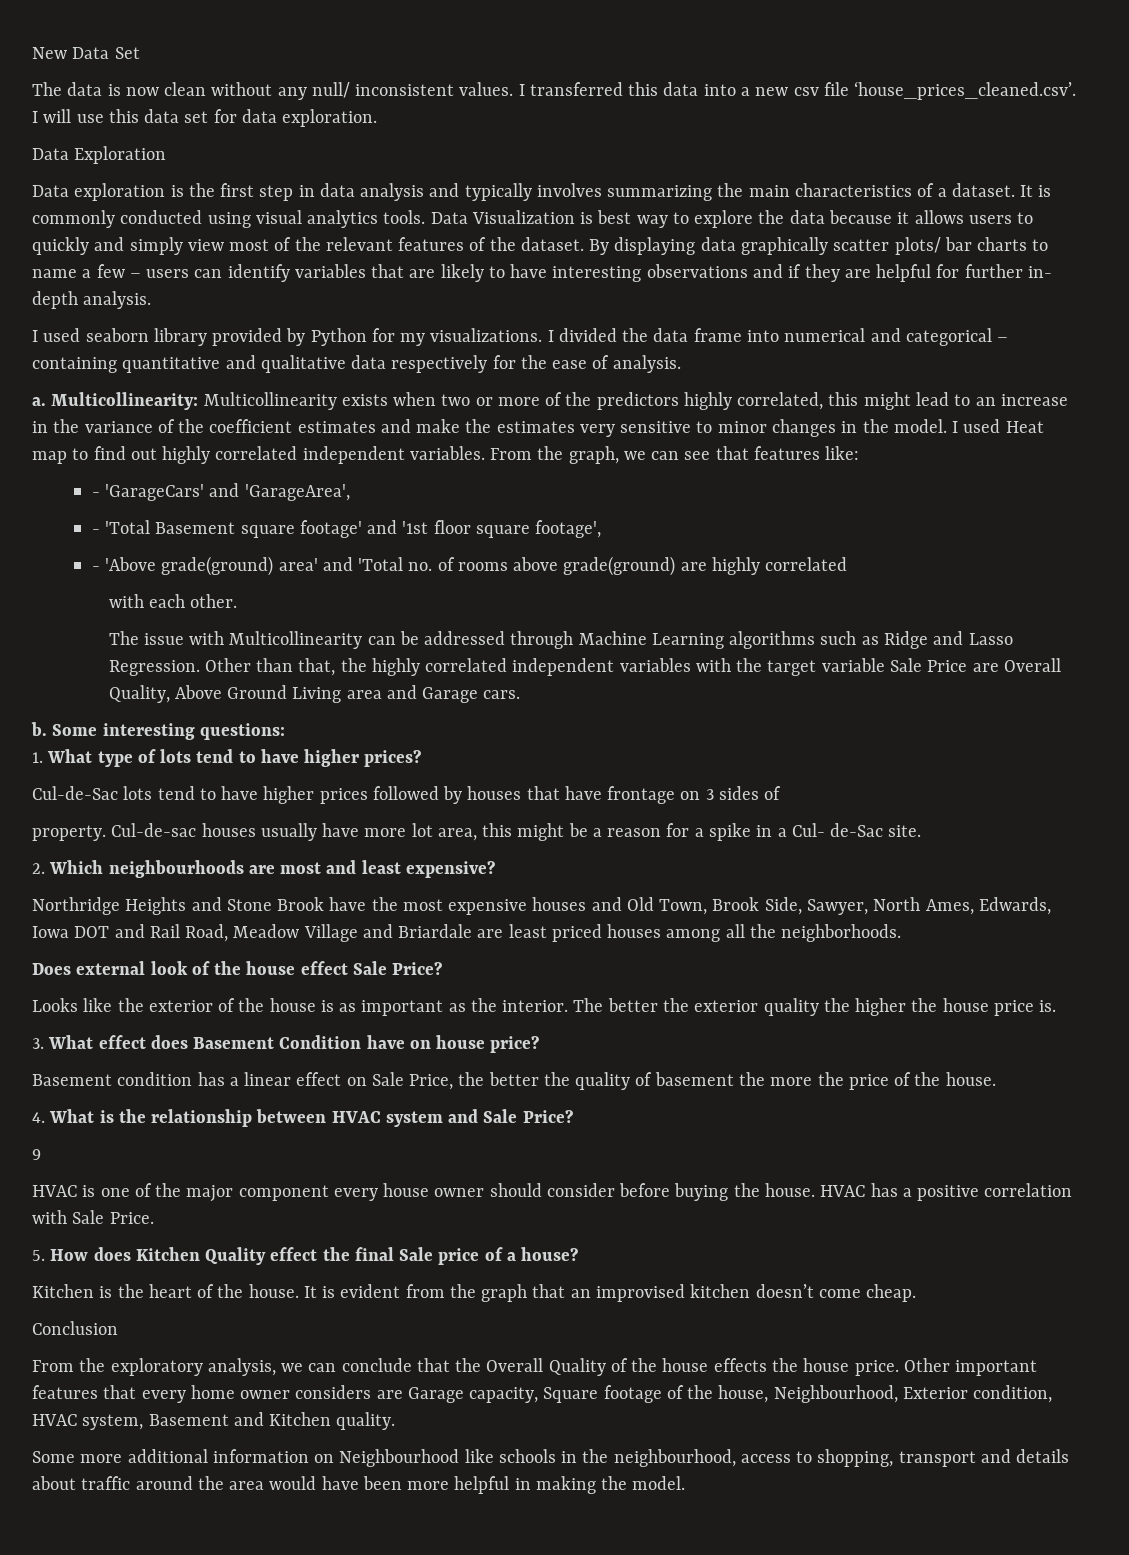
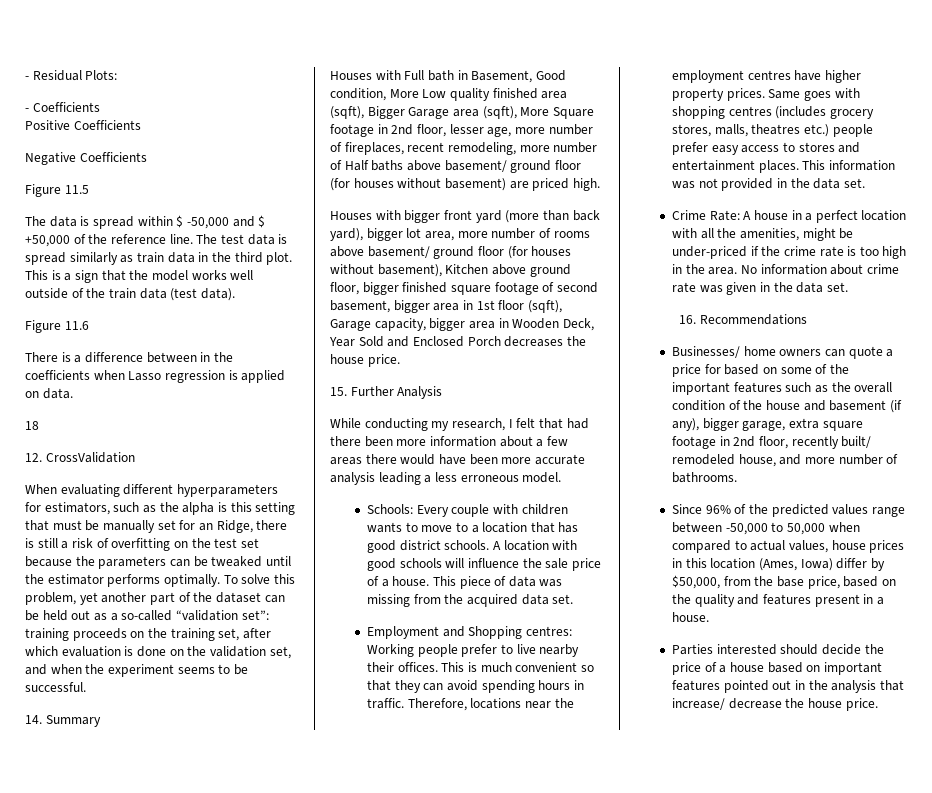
- New Data Set
- The data is now clean without any null/ inconsistent values. I transferred this data into a new csv file ‘house_prices_cleaned.csv’. I will use this data set for data exploration.
- Data Exploration
- Data exploration is the first step in data analysis and typically involves summarizing the main characteristics of a dataset. It is commonly conducted using visual analytics tools. Data Visualization is best way to explore the data because it allows users to quickly and simply view most of the relevant features of the dataset. By displaying data graphically scatter plots/ bar charts to name a few – users can identify variables that are likely to have interesting observations and if they are helpful for further in- depth analysis.
- I used seaborn library provided by Python for my visualizations. I divided the data frame into numerical and categorical – containing quantitative and qualitative data respectively for the ease of analysis.
- a. Multicollinearity: Multicollinearity exists when two or more of the predictors highly correlated, this might lead to an increase in the variance of the coefficient estimates and make the estimates very sensitive to minor changes in the model. I used Heat map to find out highly correlated independent variables. From the graph, we can see that features like:
- - 'GarageCars' and 'GarageArea',
- - 'Total Basement square footage' and '1st floor square footage',
- - 'Above grade(ground) area' and 'Total no. of rooms above grade(ground) are highly correlated
- with each other.
- The issue with Multicollinearity can be addressed through Machine Learning algorithms such as Ridge and Lasso Regression. Other than that, the highly correlated independent variables with the target variable Sale Price are Overall Quality, Above Ground Living area and Garage cars.
- b. Some interesting questions:
- 1. What type of lots tend to have higher prices?
- Cul-de-Sac lots tend to have higher prices followed by houses that have frontage on 3 sides of
- property. Cul-de-sac houses usually have more lot area, this might be a reason for a spike in a Cul- de-Sac site.
- 2. Which neighbourhoods are most and least expensive?
- Northridge Heights and Stone Brook have the most expensive houses and Old Town, Brook Side, Sawyer, North Ames, Edwards, Iowa DOT and Rail Road, Meadow Village and Briardale are least priced houses among all the neighborhoods.
- Does external look of the house effect Sale Price?
- Looks like the exterior of the house is as important as the interior. The better the exterior quality the higher the house price is.
- 3. What effect does Basement Condition have on house price?
- Basement condition has a linear effect on Sale Price, the better the quality of basement the more the price of the house.
- 4. What is the relationship between HVAC system and Sale Price?
- 9
- HVAC is one of the major component every house owner should consider before buying the house. HVAC has a positive correlation with Sale Price.
- 5. How does Kitchen Quality effect the final Sale price of a house?
- Kitchen is the heart of the house. It is evident from the graph that an improvised kitchen doesn’t come cheap.
- Conclusion
- From the exploratory analysis, we can conclude that the Overall Quality of the house effects the house price. Other important features that every home owner considers are Garage capacity, Square footage of the house, Neighbourhood, Exterior condition, HVAC system, Basement and Kitchen quality.
- Some more additional information on Neighbourhood like schools in the neighbourhood, access to shopping, transport and details about traffic around the area would have been more helpful in making the model.
+ - Residual Plots:
+ - Coefficients
+ Positive Coefficients
+ Negative Coefficients
+ Figure 11.5
+ The data is spread within $ -50,000 and $ +50,000 of the reference line. The test data is spread similarly as train data in the third plot. This is a sign that the model works well outside of the train data (test data).
+ Figure 11.6
+ There is a difference between in the coefficients when Lasso regression is applied on data.
+ 18
+ 12. CrossValidation
+ When evaluating different hyperparameters for estimators, such as the alpha is this setting that must be manually set for an Ridge, there is still a risk of overfitting on the test set because the parameters can be tweaked until the estimator performs optimally. To solve this problem, yet another part of the dataset can be held out as a so-called “validation set”: training proceeds on the training set, after which evaluation is done on the validation set, and when the experiment seems to be successful.
+ 14. Summary
+ Houses with Full bath in Basement, Good condition, More Low quality finished area (sqft), Bigger Garage area (sqft), More Square footage in 2nd floor, lesser age, more number of fireplaces, recent remodeling, more number of Half baths above basement/ ground floor (for houses without basement) are priced high.
+ Houses with bigger front yard (more than back yard), bigger lot area, more number of rooms above basement/ ground floor (for houses without basement), Kitchen above ground floor, bigger finished square footage of second basement, bigger area in 1st floor (sqft), Garage capacity, bigger area in Wooden Deck, Year Sold and Enclosed Porch decreases the house price.
+ 15. Further Analysis
+ While conducting my research, I felt that had there been more information about a few areas there would have been more accurate analysis leading a less erroneous model.
+ Schools: Every couple with children wants to move to a location that has good district schools. A location with good schools will influence the sale price of a house. This piece of data was missing from the acquired data set.
+ Employment and Shopping centres: Working people prefer to live nearby their offices. This is much convenient so that they can avoid spending hours in traffic. Therefore, locations near the employment centres have higher property prices. Same goes with shopping centres (includes grocery stores, malls, theatres etc.) people prefer easy access to stores and entertainment places. This information was not provided in the data set.
+ Crime Rate: A house in a perfect location with all the amenities, might be under-priced if the crime rate is too high in the area. No information about crime rate was given in the data set.
+ 16. Recommendations
+ Businesses/ home owners can quote a price for based on some of the important features such as the overall condition of the house and basement (if any), bigger garage, extra square footage in 2nd floor, recently built/ remodeled house, and more number of bathrooms.
+ Since 96% of the predicted values range between -50,000 to 50,000 when compared to actual values, house prices in this location (Ames, Iowa) differ by $50,000, from the base price, based on the quality and features present in a house.
+ Parties interested should decide the price of a house based on important features pointed out in the analysis that increase/ decrease the house price.

